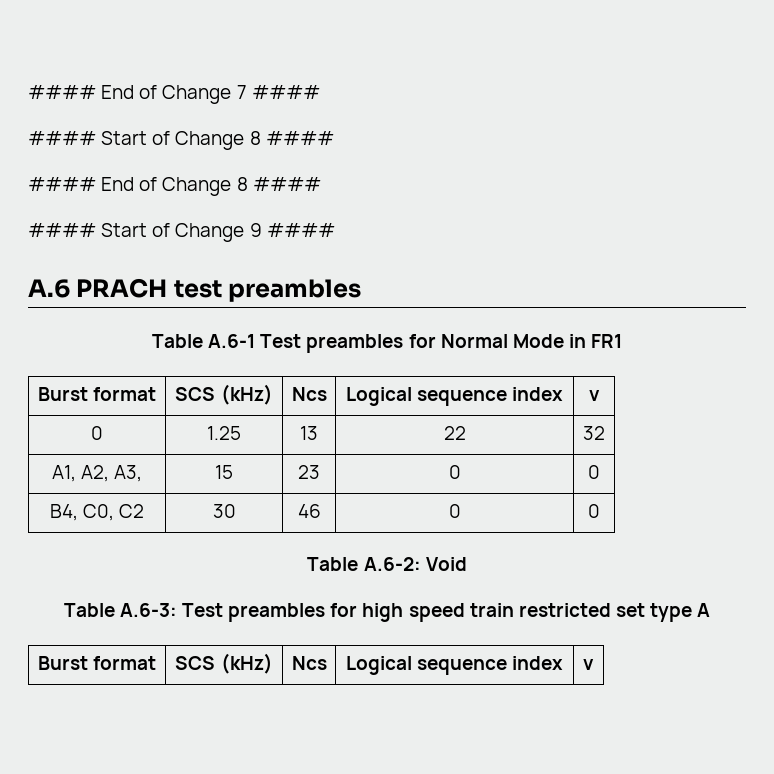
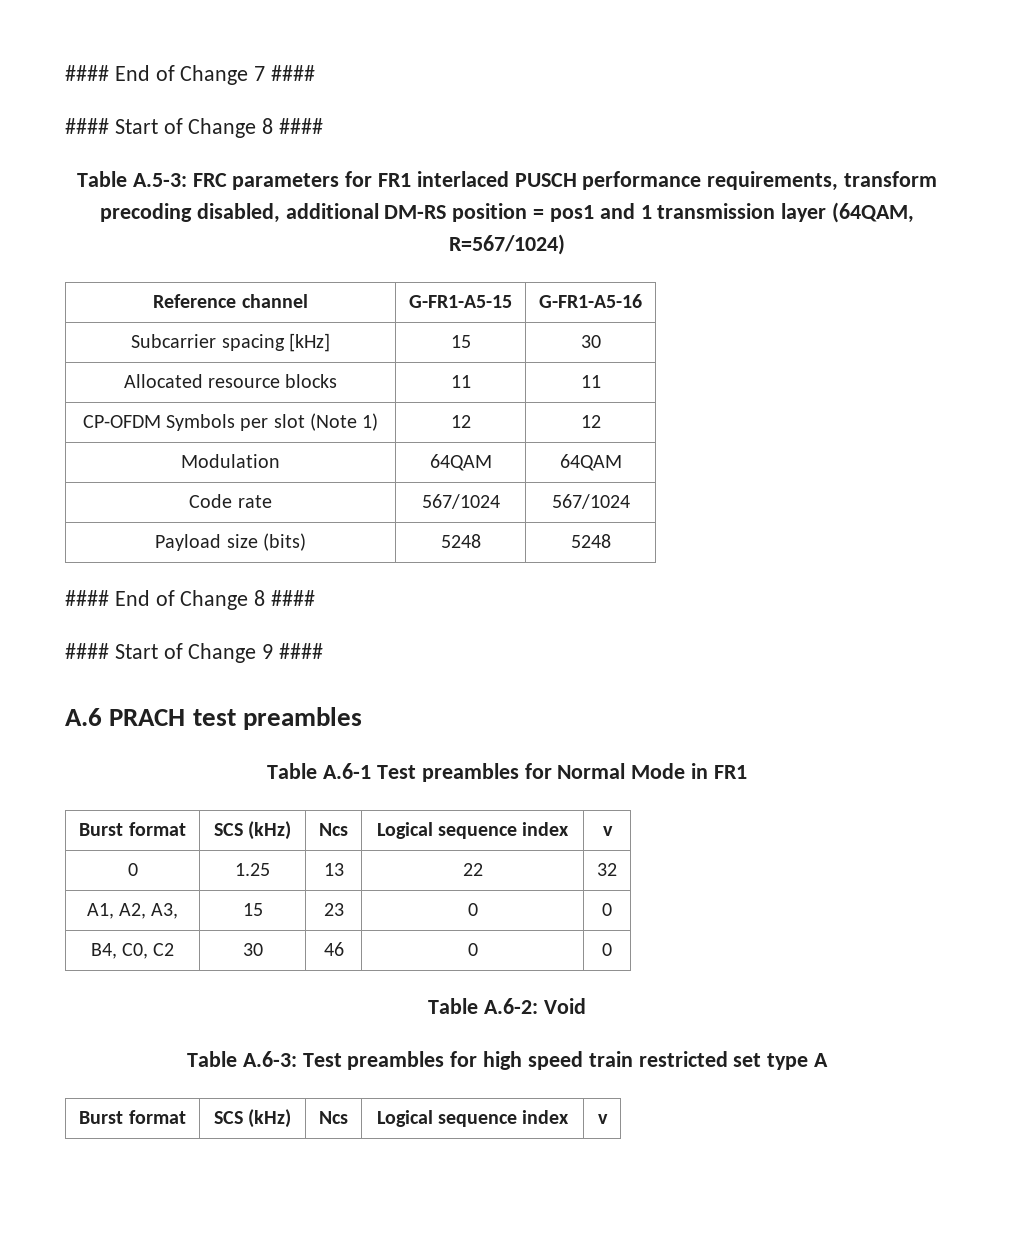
+ Table A.5-3: FRC parameters for FR1 interlaced PUSCH performance requirements, transform precoding disabled, additional DM-RS position = pos1 and 1 transmission layer (64QAM, R=567/1024)
+ Reference channel | G-FR1-A5-15 | G-FR1-A5-16
+ Subcarrier spacing [kHz] | 15 | 30
+ Allocated resource blocks | 11 | 11
+ CP-OFDM Symbols per slot (Note 1) | 12 | 12
+ Modulation | 64QAM | 64QAM
+ Code rate | 567/1024 | 567/1024
+ Payload size (bits) | 5248 | 5248

